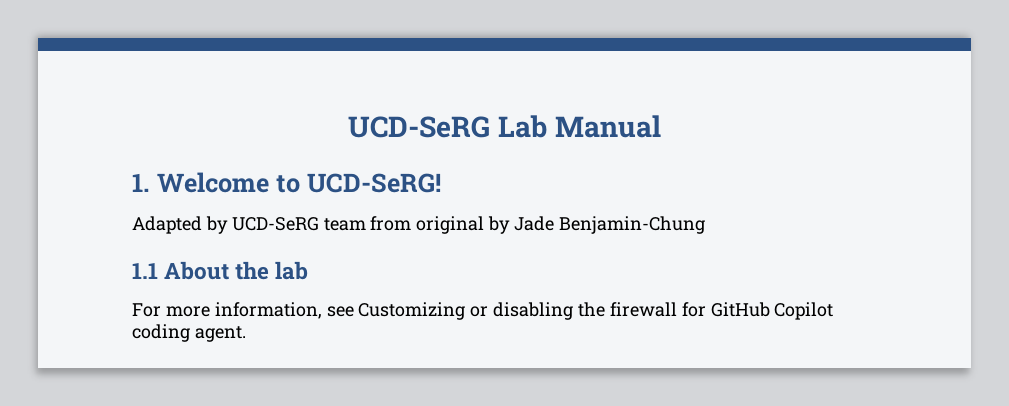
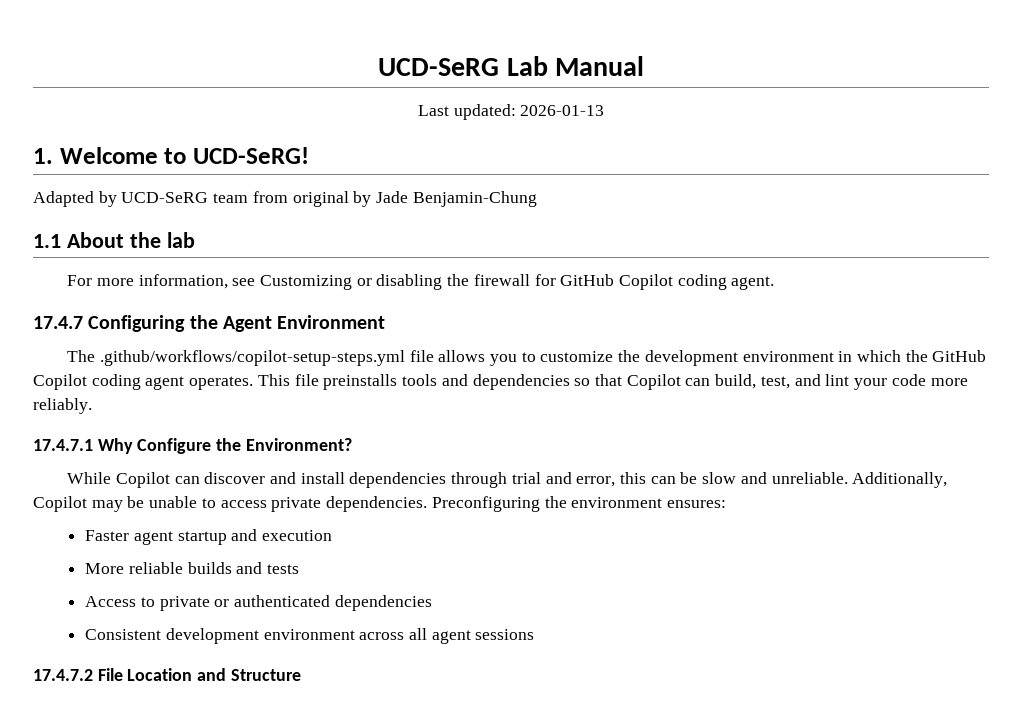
+ Last updated: 2026-01-13
+ 17.4.7 Configuring the Agent Environment
+ The .github/workflows/copilot-setup-steps.yml file allows you to customize the development environment in which the GitHub Copilot coding agent operates. This file preinstalls tools and dependencies so that Copilot can build, test, and lint your code more reliably.
+ 17.4.7.1 Why Configure the Environment?
+ While Copilot can discover and install dependencies through trial and error, this can be slow and unreliable. Additionally, Copilot may be unable to access private dependencies. Preconfiguring the environment ensures:
+ Faster agent startup and execution
+ More reliable builds and tests
+ Access to private or authenticated dependencies
+ Consistent development environment across all agent sessions
+ 17.4.7.2 File Location and Structure

